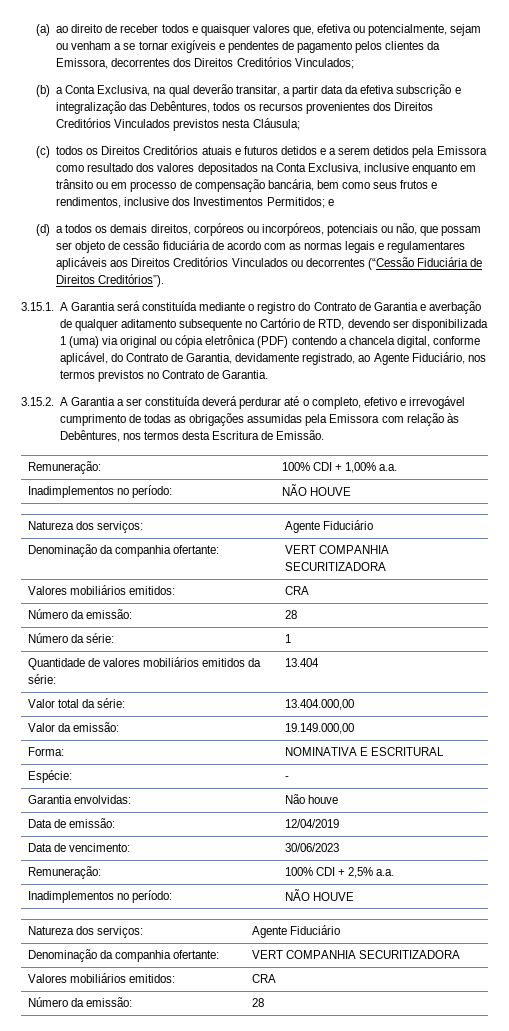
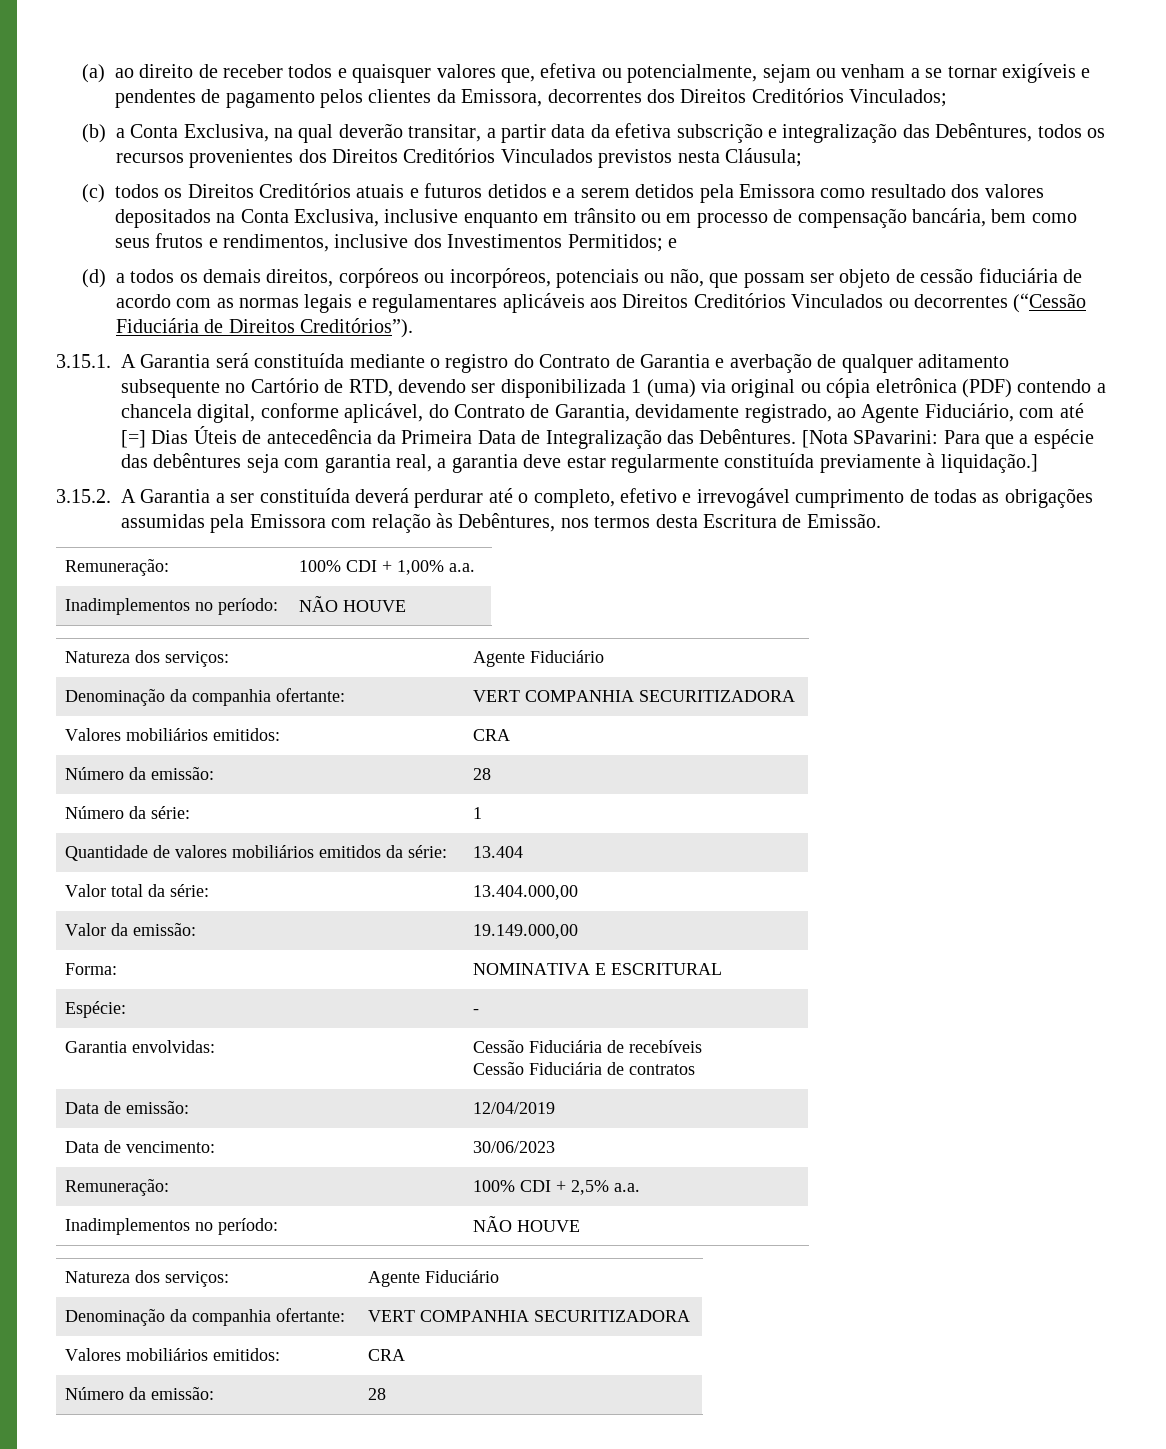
- 3.15.1. A Garantia será constituída mediante o registro do Contrato de Garantia e averbação de qualquer aditamento subsequente no Cartório de RTD, devendo ser disponibilizada 1 (uma) via original ou cópia eletrônica (PDF) contendo a chancela digital, conforme aplicável, do Contrato de Garantia, devidamente registrado, ao Agente Fiduciário, nos termos previstos no Contrato de Garantia.
+ 3.15.1. A Garantia será constituída mediante o registro do Contrato de Garantia e averbação de qualquer aditamento subsequente no Cartório de RTD, devendo ser disponibilizada 1 (uma) via original ou cópia eletrônica (PDF) contendo a chancela digital, conforme aplicável, do Contrato de Garantia, devidamente registrado, ao Agente Fiduciário, com até [=] Dias Úteis de antecedência da Primeira Data de Integralização das Debêntures. [Nota SPavarini: Para que a espécie das debêntures seja com garantia real, a garantia deve estar regularmente constituída previamente à liquidação.]
- Garantia envolvidas: | Não houve
+ Garantia envolvidas: | Cessão Fiduciária de recebíveis
+ Cessão Fiduciária de contratos

